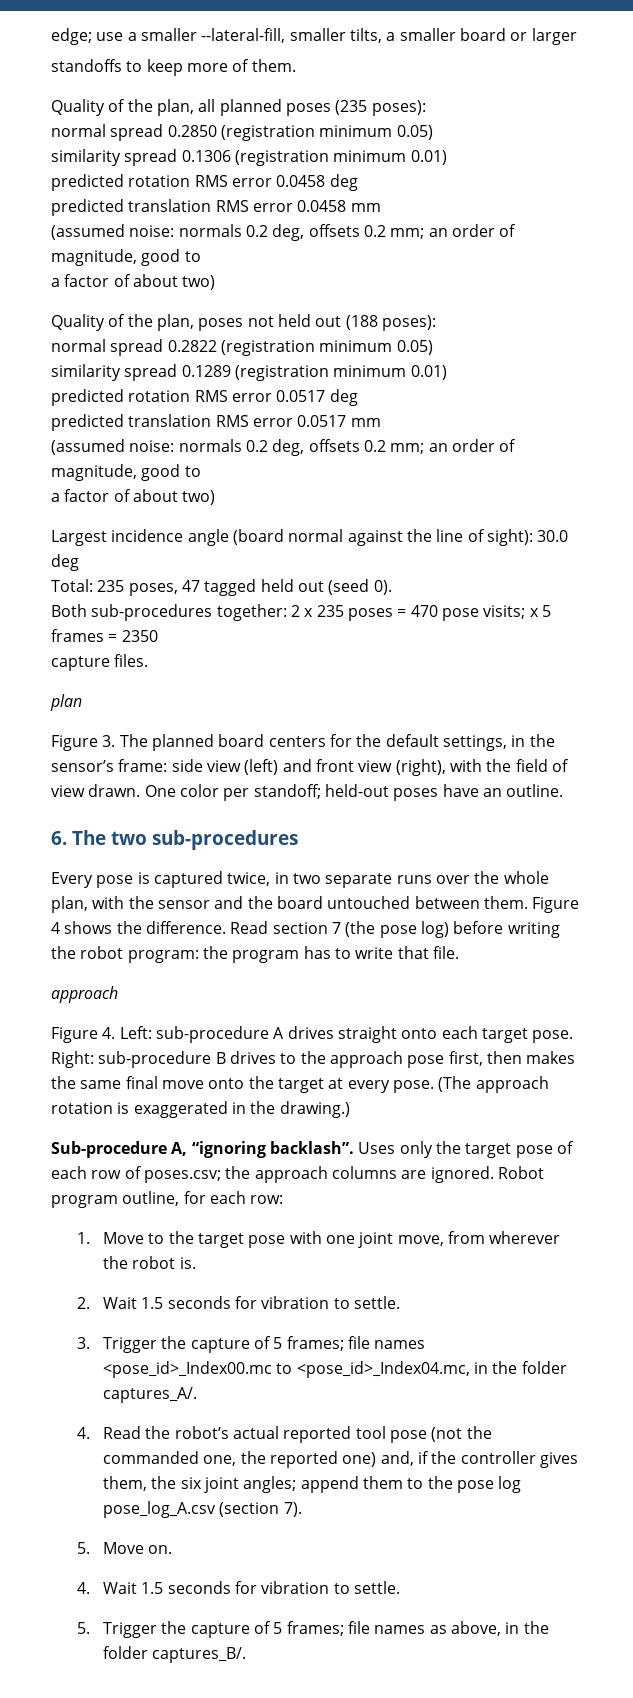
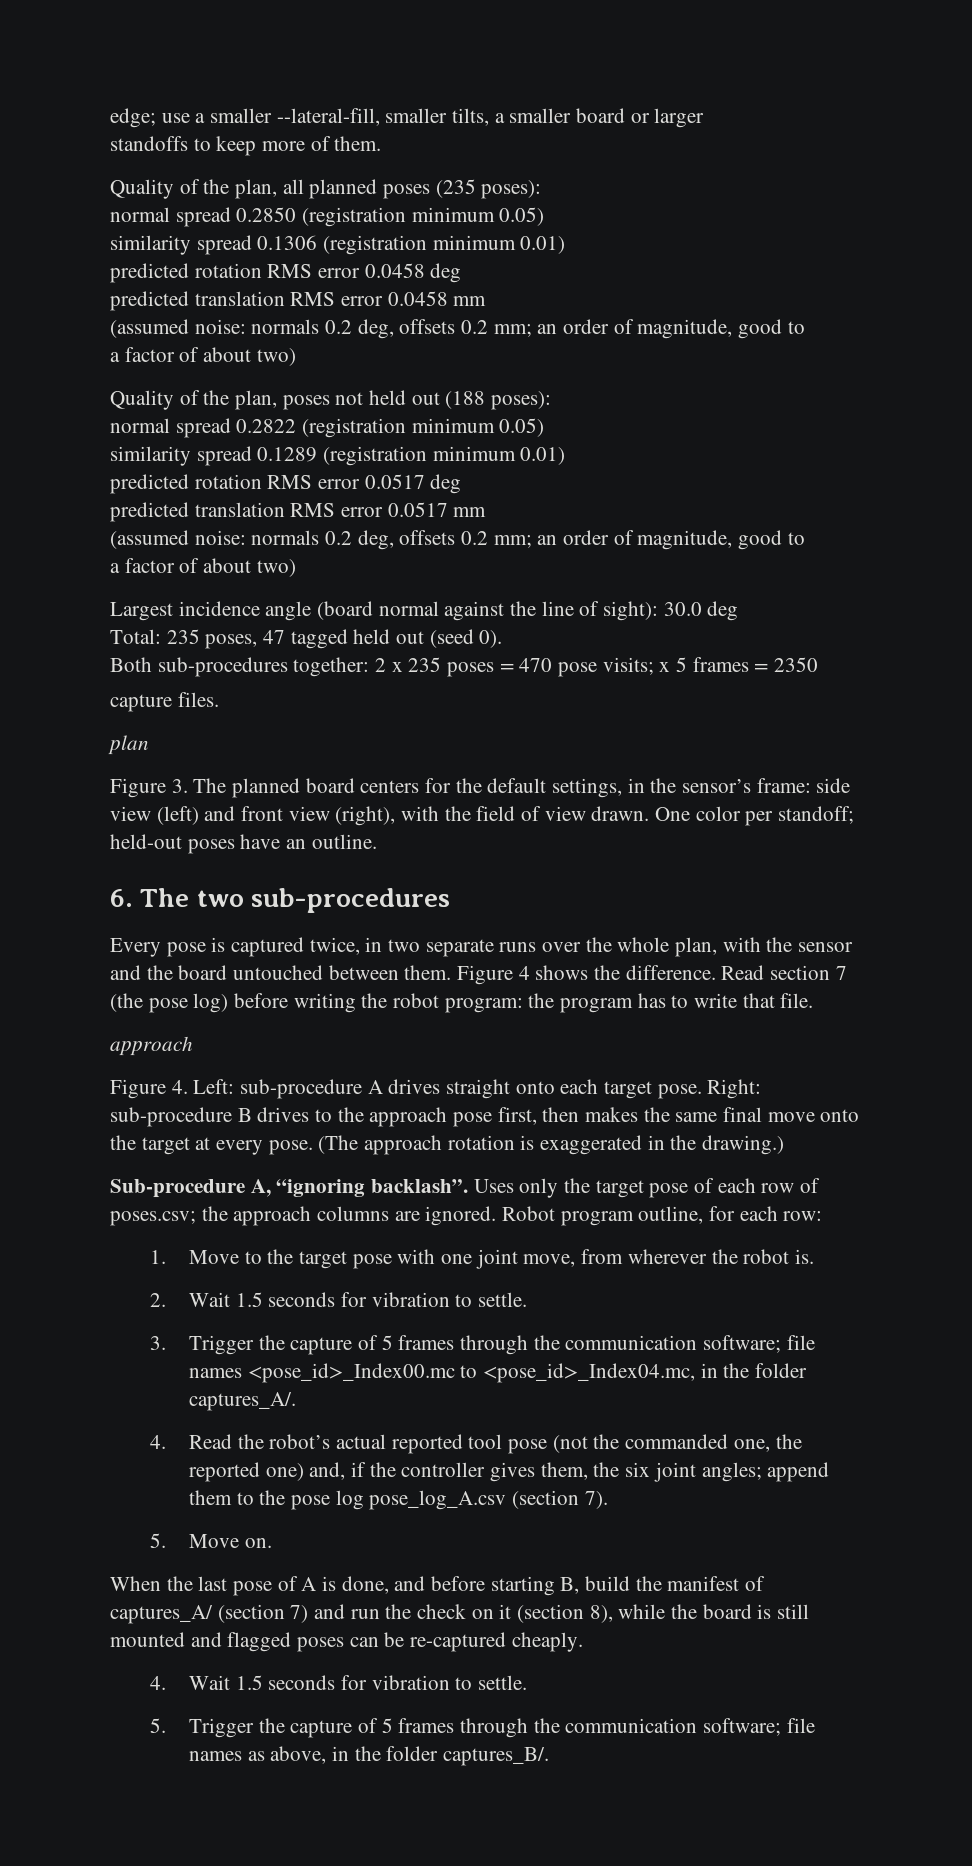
- 3. Trigger the capture of 5 frames; file names <pose_id>_Index00.mc to <pose_id>_Index04.mc, in the folder captures_A/.
+ 3. Trigger the capture of 5 frames through the communication software; file names <pose_id>_Index00.mc to <pose_id>_Index04.mc, in the folder captures_A/.
+ When the last pose of A is done, and before starting B, build the manifest of captures_A/ (section 7) and run the check on it (section 8), while the board is still mounted and flagged poses can be re-captured cheaply.
- 5. Trigger the capture of 5 frames; file names as above, in the folder captures_B/.
+ 5. Trigger the capture of 5 frames through the communication software; file names as above, in the folder captures_B/.

